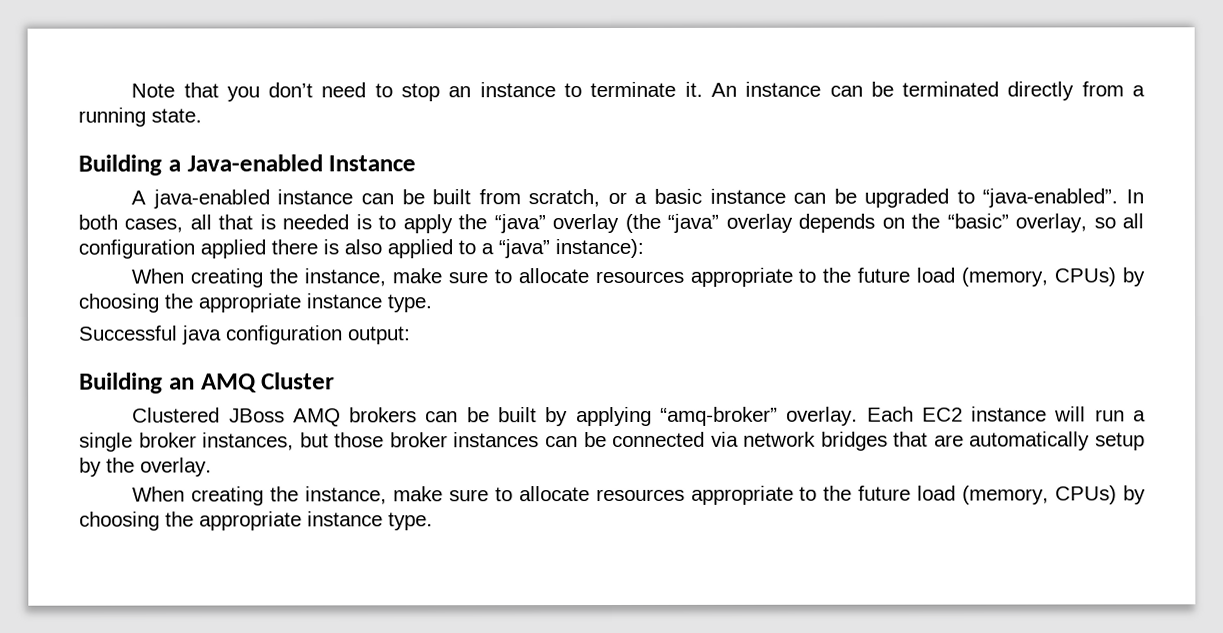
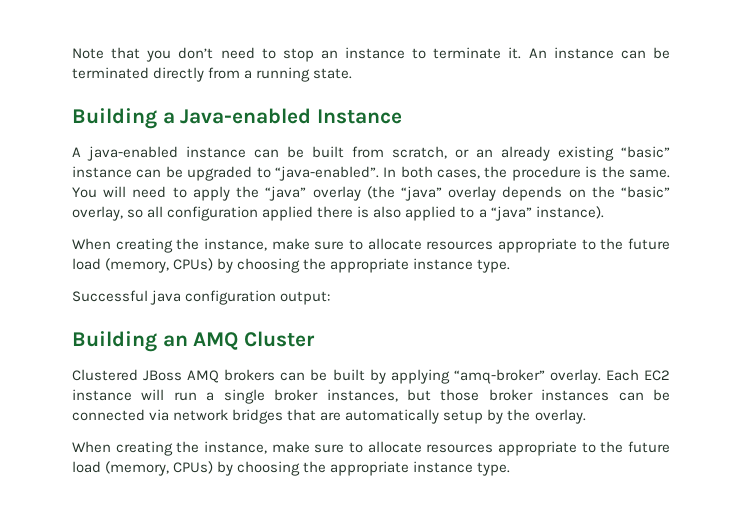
- A java-enabled instance can be built from scratch, or a basic instance can be upgraded to “java-enabled”.
+ A java-enabled instance can be built from scratch, or an already existing “basic” instance can be upgraded to “java-enabled”.
- In both cases, all that is needed is to apply the “java” overlay (the “java” overlay depends on the “basic” overlay, so all configuration applied there is also applied to a “java” instance):
+ In both cases, the procedure is the same. You will need to apply the “java” overlay (the “java” overlay depends on the “basic” overlay, so all configuration applied there is also applied to a “java” instance).

